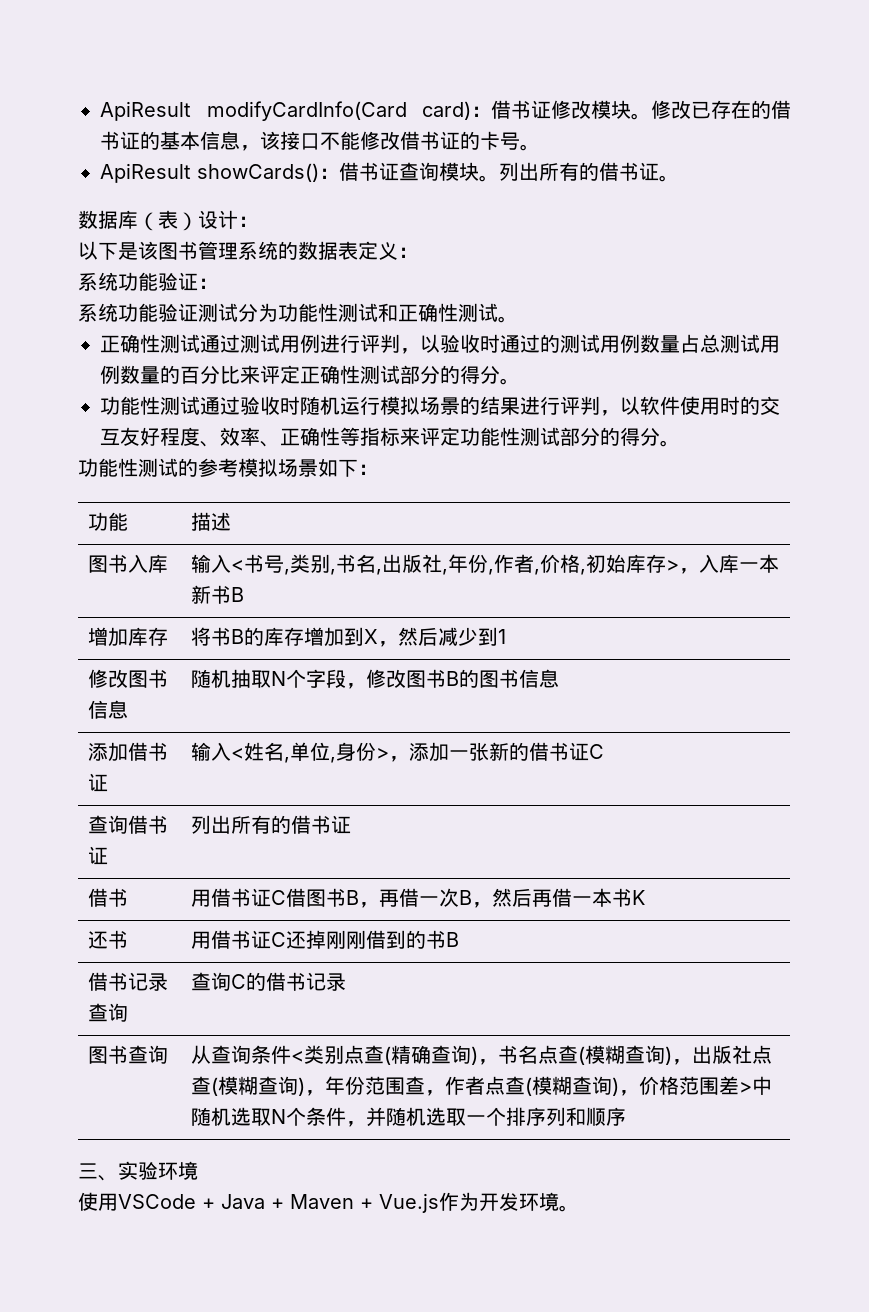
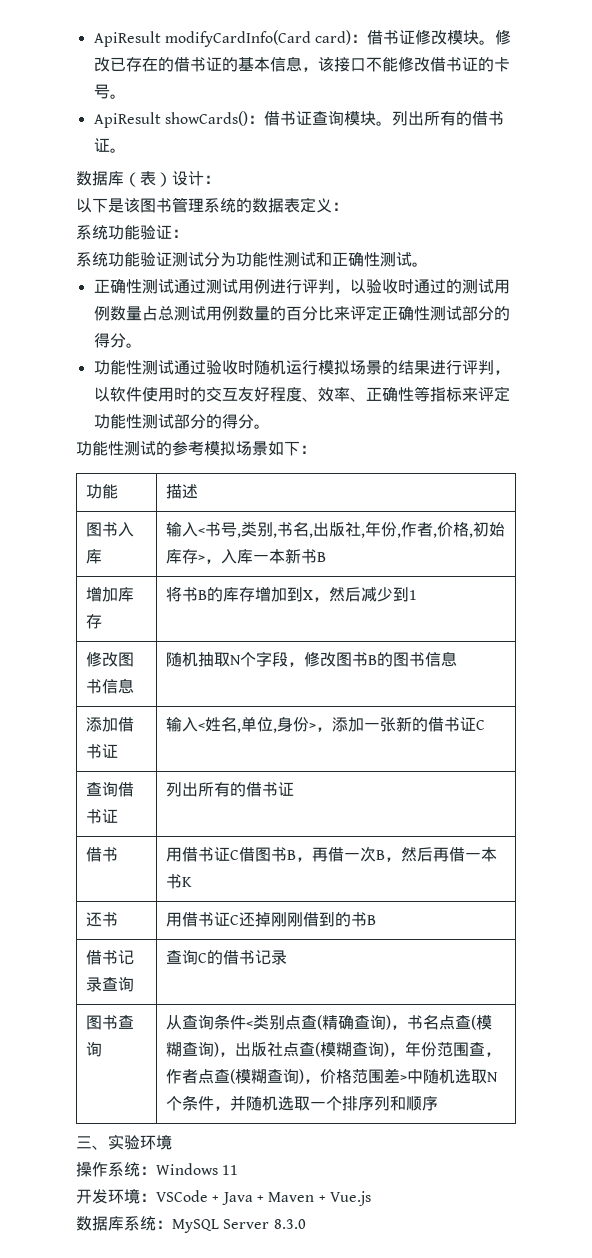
- 使用VSCode + Java + Maven + Vue.js作为开发环境。
+ 操作系统：Windows 11
+ 开发环境：VSCode + Java + Maven + Vue.js
+ 数据库系统：MySQL Server 8.3.0

